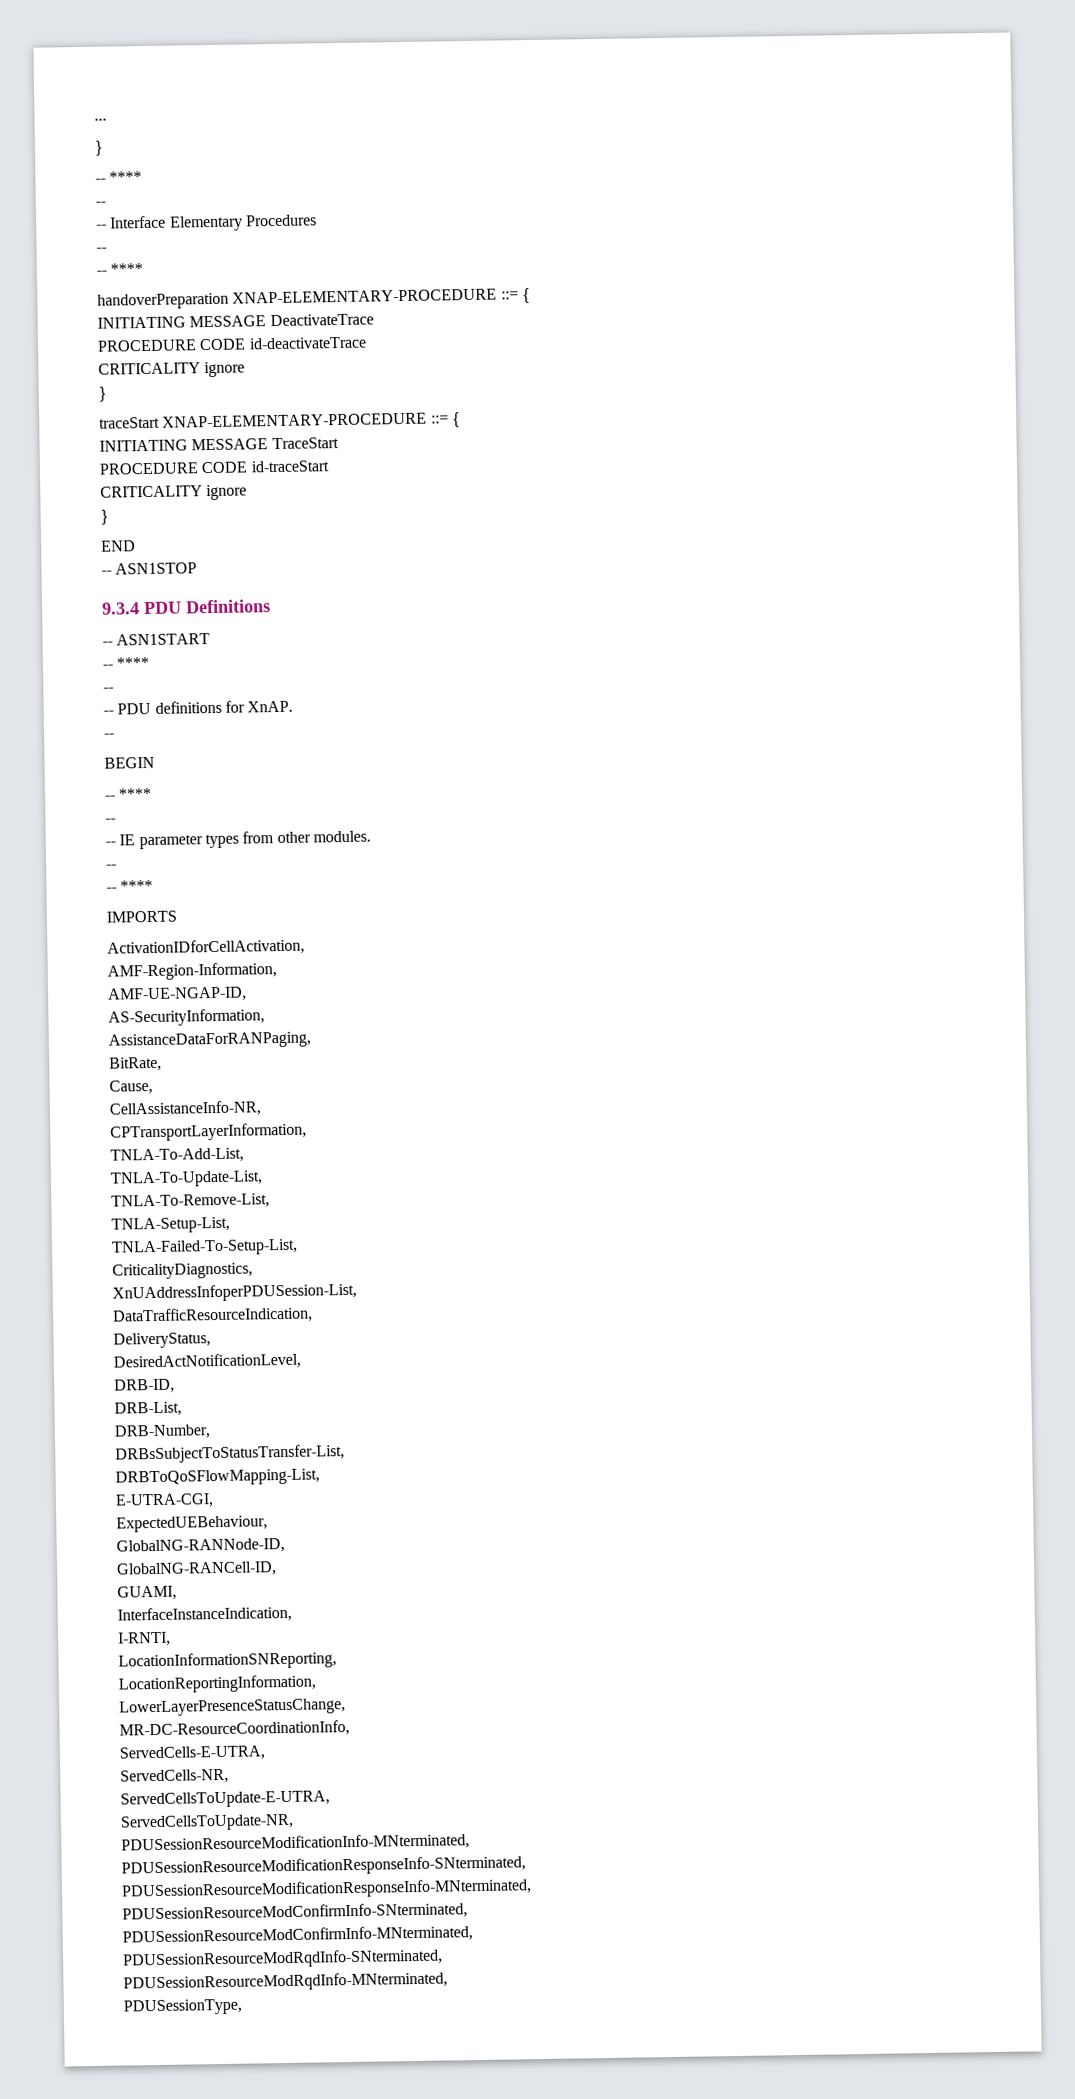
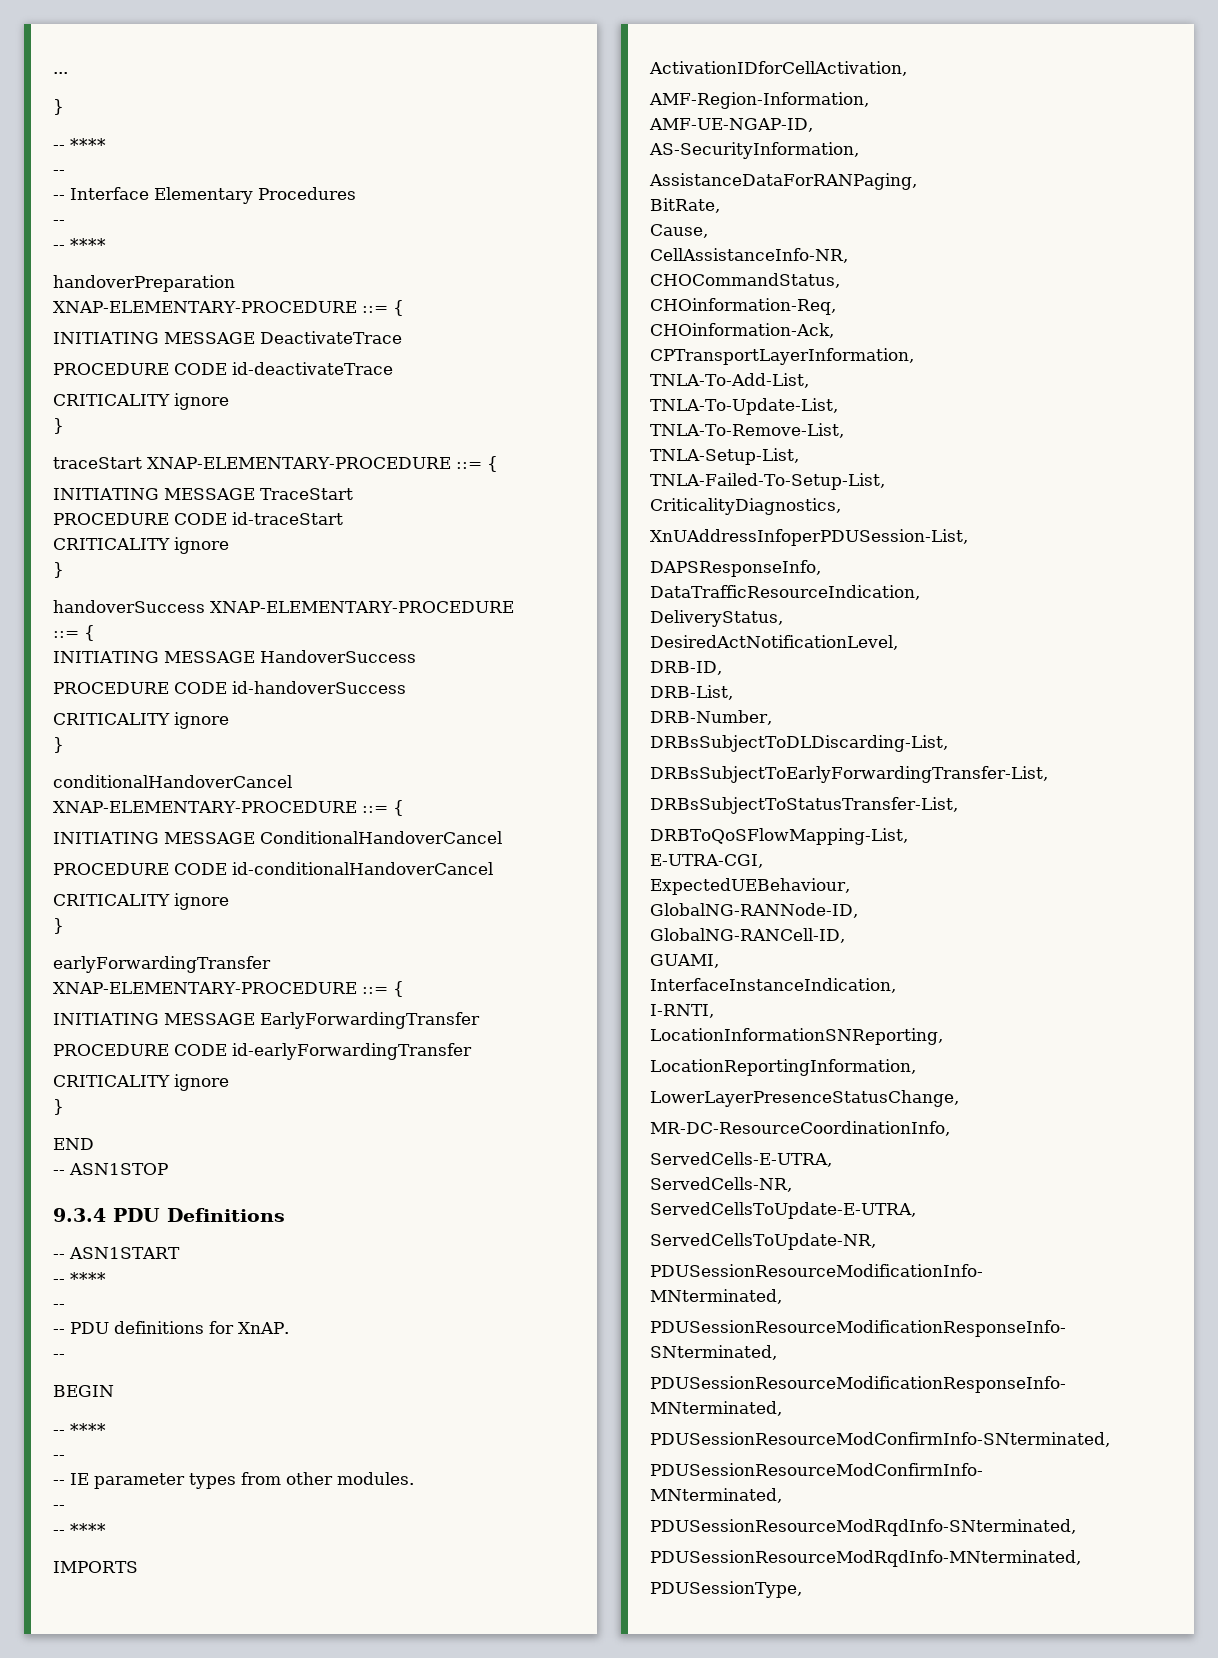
+ handoverSuccess XNAP-ELEMENTARY-PROCEDURE ::= {
+ INITIATING MESSAGE HandoverSuccess
+ PROCEDURE CODE id-handoverSuccess
+ CRITICALITY ignore
+ }
+ conditionalHandoverCancel XNAP-ELEMENTARY-PROCEDURE ::= {
+ INITIATING MESSAGE ConditionalHandoverCancel
+ PROCEDURE CODE id-conditionalHandoverCancel
+ CRITICALITY ignore
+ }
+ earlyForwardingTransfer XNAP-ELEMENTARY-PROCEDURE ::= {
+ INITIATING MESSAGE EarlyForwardingTransfer
+ PROCEDURE CODE id-earlyForwardingTransfer
+ CRITICALITY ignore
+ }
+ CHOCommandStatus,
+ CHOinformation-Req,
+ CHOinformation-Ack,
+ DAPSResponseInfo,
+ DRBsSubjectToDLDiscarding-List,
+ DRBsSubjectToEarlyForwardingTransfer-List,

